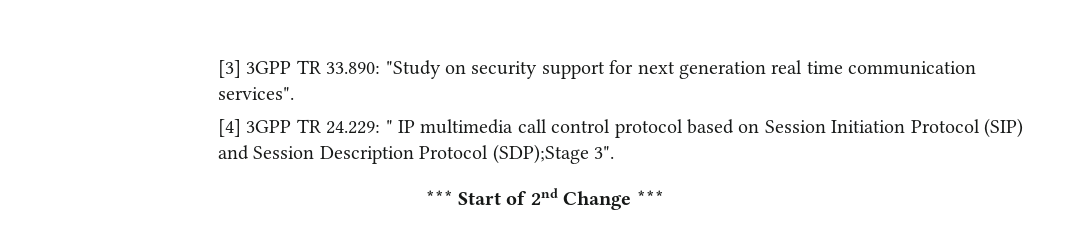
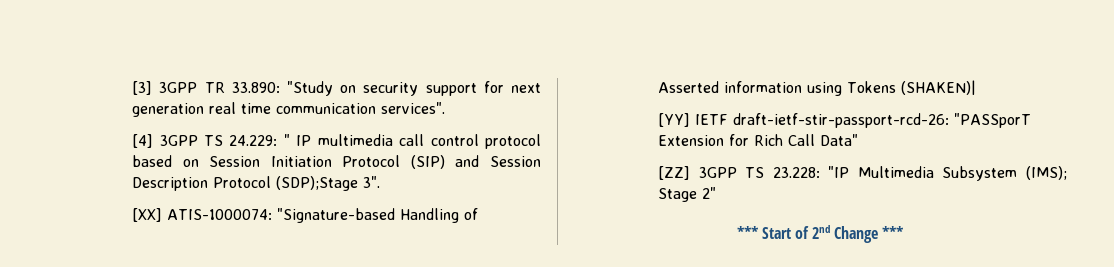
- [4] 3GPP TR 24.229: " IP multimedia call control protocol based on Session Initiation Protocol (SIP) and Session Description Protocol (SDP);Stage 3".
+ [4] 3GPP TS 24.229: " IP multimedia call control protocol based on Session Initiation Protocol (SIP) and Session Description Protocol (SDP);Stage 3".
+ [XX] ATIS-1000074: "Signature-based Handling of Asserted information using Tokens (SHAKEN)|
+ [YY] IETF draft-ietf-stir-passport-rcd-26: "PASSporT Extension for Rich Call Data"
+ [ZZ] 3GPP TS 23.228: "IP Multimedia Subsystem (IMS); Stage 2"

